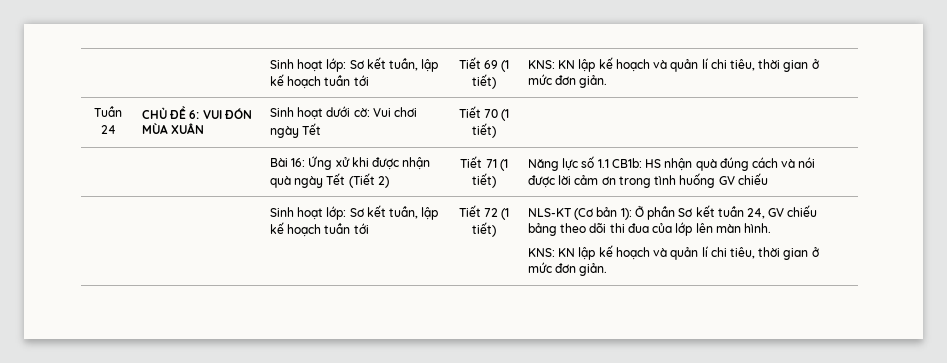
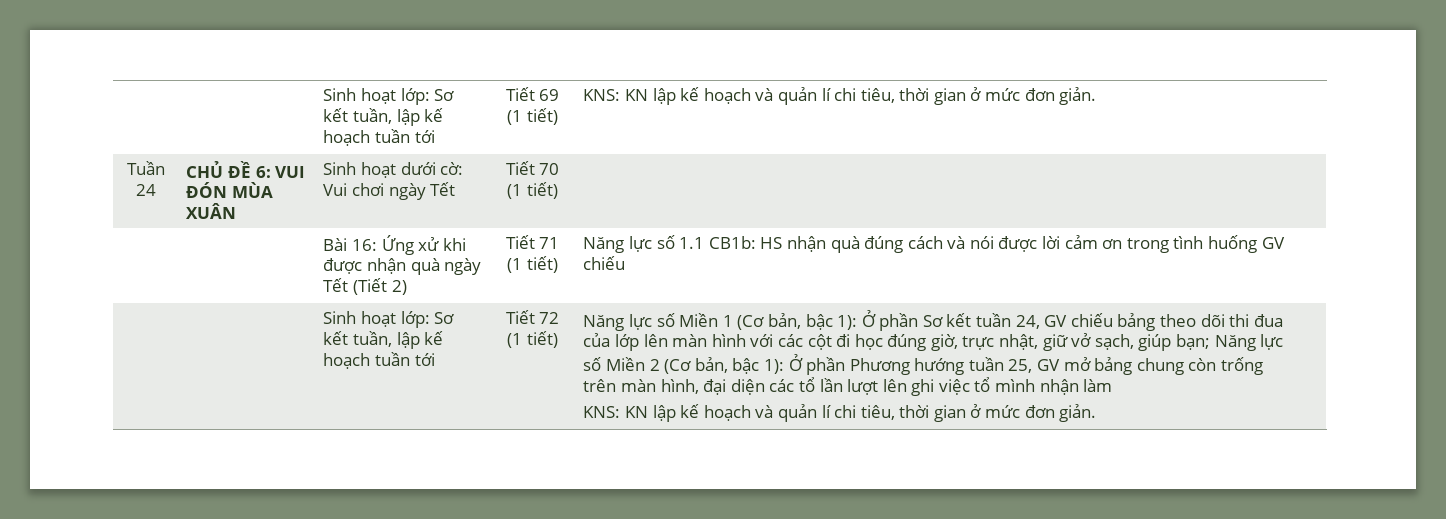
- NLS-KT (Cơ bản 1): Ở phần Sơ kết tuần 24, GV chiếu bảng theo dõi thi đua của lớp lên màn hình.
+ Năng lực số Miền 1 (Cơ bản, bậc 1): Ở phần Sơ kết tuần 24, GV chiếu bảng theo dõi thi đua của lớp lên màn hình với các cột đi học đúng giờ, trực nhật, giữ vở sạch, giúp bạn; Năng lực số Miền 2 (Cơ bản, bậc 1): Ở phần Phương hướng tuần 25, GV mở bảng chung còn trống trên màn hình, đại diện các tổ lần lượt lên ghi việc tổ mình nhận làm

